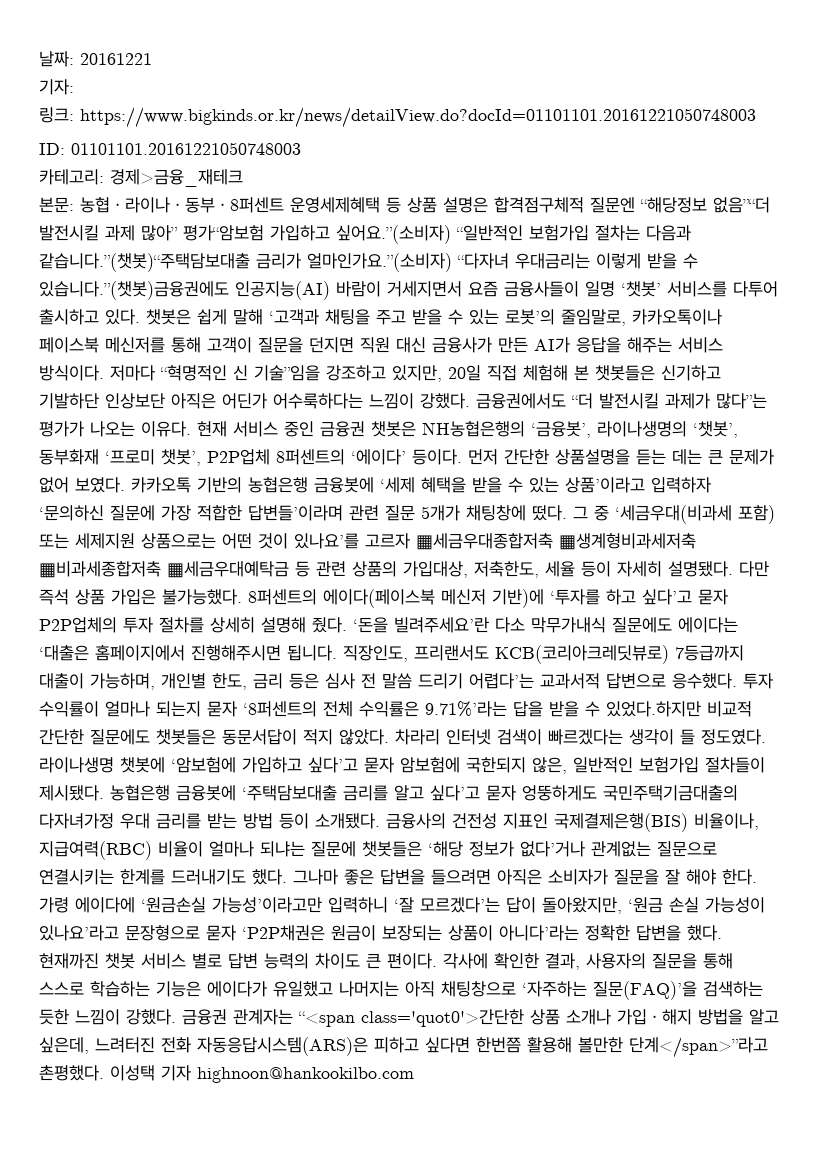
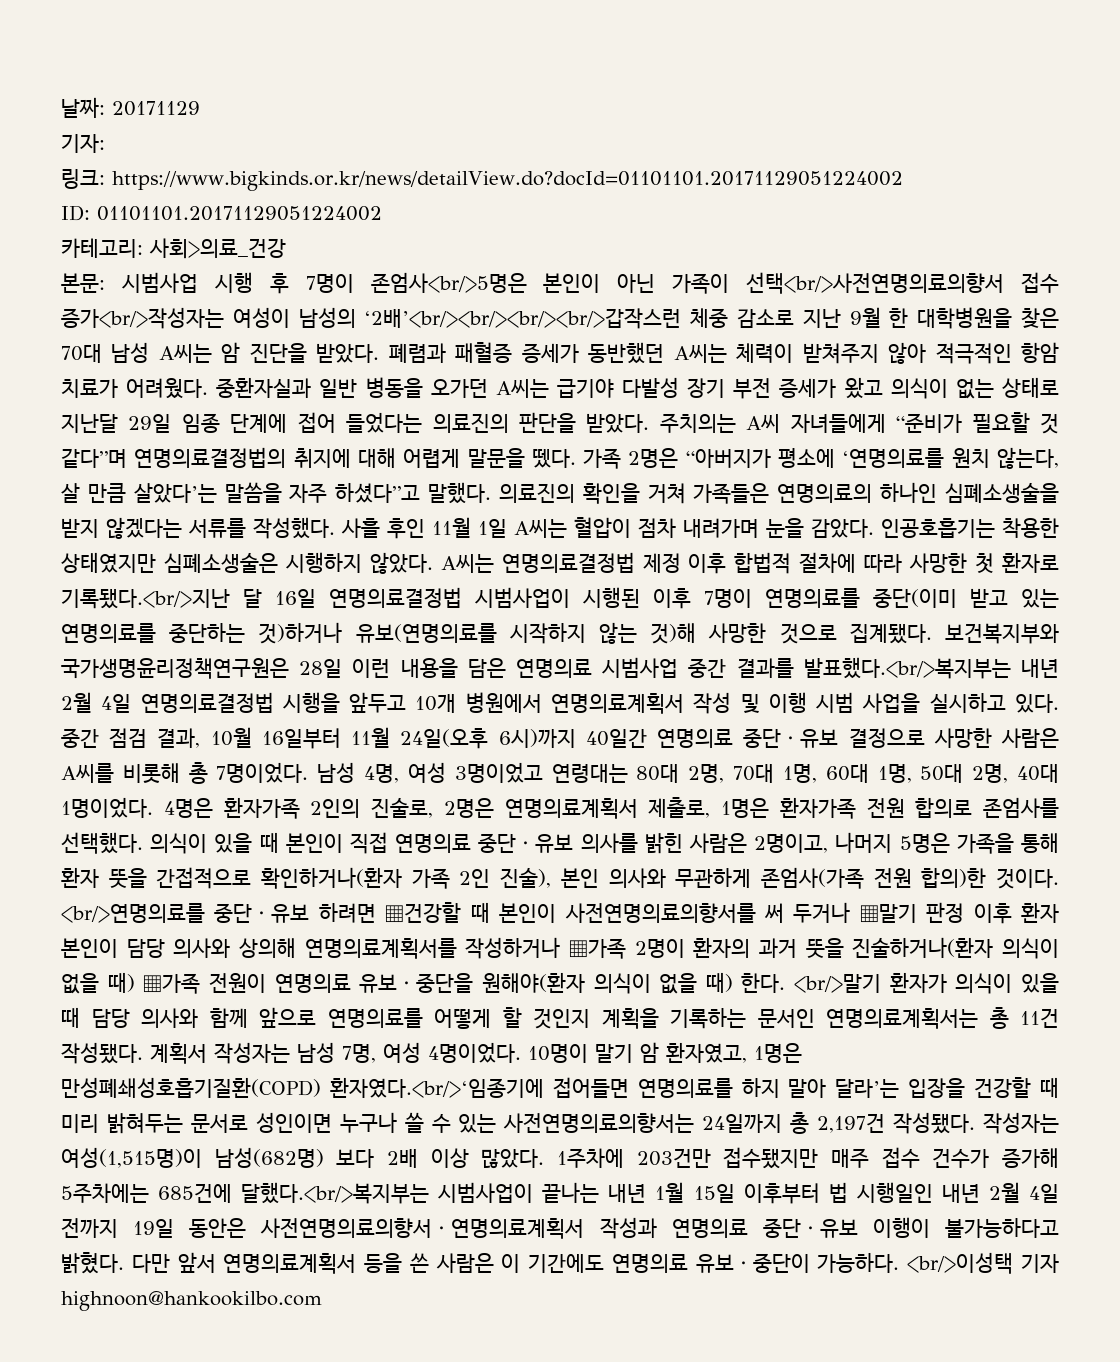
- 날짜: 20161221
+ 날짜: 20171129
- 링크: https://www.bigkinds.or.kr/news/detailView.do?docId=01101101.20161221050748003
+ 링크: https://www.bigkinds.or.kr/news/detailView.do?docId=01101101.20171129051224002
- ID: 01101101.20161221050748003
+ ID: 01101101.20171129051224002
- 카테고리: 경제>금융_재테크
+ 카테고리: 사회>의료_건강
- 본문: 농협ㆍ라이나ㆍ동부ㆍ8퍼센트 운영세제혜택 등 상품 설명은 합격점구체적 질문엔 “해당정보 없음”“더 발전시킬 과제 많아” 평가“암보험 가입하고 싶어요.”(소비자) “일반적인 보험가입 절차는 다음과 같습니다.”(챗봇)“주택담보대출 금리가 얼마인가요.”(소비자) “다자녀 우대금리는 이렇게 받을 수 있습니다.”(챗봇)금융권에도 인공지능(AI) 바람이 거세지면서 요즘 금융사들이 일명 ‘챗봇’ 서비스를 다투어 출시하고 있다. 챗봇은 쉽게 말해 ‘고객과 채팅을 주고 받을 수 있는 로봇’의 줄임말로, 카카오톡이나 페이스북 메신저를 통해 고객이 질문을 던지면 직원 대신 금융사가 만든 AI가 응답을 해주는 서비스 방식이다. 저마다 “혁명적인 신 기술”임을 강조하고 있지만, 20일 직접 체험해 본 챗봇들은 신기하고 기발하단 인상보단 아직은 어딘가 어수룩하다는 느낌이 강했다. 금융권에서도 “더 발전시킬 과제가 많다”는 평가가 나오는 이유다. 현재 서비스 중인 금융권 챗봇은 NH농협은행의 ‘금융봇’, 라이나생명의 ‘챗봇’, 동부화재 ‘프로미 챗봇’, P2P업체 8퍼센트의 ‘에이다’ 등이다. 먼저 간단한 상품설명을 듣는 데는 큰 문제가 없어 보였다. 카카오톡 기반의 농협은행 금융봇에 ‘세제 혜택을 받을 수 있는 상품’이라고 입력하자 ‘문의하신 질문에 가장 적합한 답변들’이라며 관련 질문 5개가 채팅창에 떴다. 그 중 ‘세금우대(비과세 포함) 또는 세제지원 상품으로는 어떤 것이 있나요’를 고르자 ▦세금우대종합저축 ▦생계형비과세저축 ▦비과세종합저축 ▦세금우대예탁금 등 관련 상품의 가입대상, 저축한도, 세율 등이 자세히 설명됐다. 다만 즉석 상품 가입은 불가능했다. 8퍼센트의 에이다(페이스북 메신저 기반)에 ‘투자를 하고 싶다’고 묻자 P2P업체의 투자 절차를 상세히 설명해 줬다. ‘돈을 빌려주세요’란 다소 막무가내식 질문에도 에이다는 ‘대출은 홈페이지에서 진행해주시면 됩니다. 직장인도, 프리랜서도 KCB(코리아크레딧뷰로) 7등급까지 대출이 가능하며, 개인별 한도, 금리 등은 심사 전 말씀 드리기 어렵다’는 교과서적 답변으로 응수했다. 투자 수익률이 얼마나 되는지 묻자 ‘8퍼센트의 전체 수익률은 9.71%’라는 답을 받을 수 있었다.하지만 비교적 간단한 질문에도 챗봇들은 동문서답이 적지 않았다. 차라리 인터넷 검색이 빠르겠다는 생각이 들 정도였다. 라이나생명 챗봇에 ‘암보험에 가입하고 싶다’고 묻자 암보험에 국한되지 않은, 일반적인 보험가입 절차들이 제시됐다. 농협은행 금융봇에 ‘주택담보대출 금리를 알고 싶다’고 묻자 엉뚱하게도 국민주택기금대출의 다자녀가정 우대 금리를 받는 방법 등이 소개됐다. 금융사의 건전성 지표인 국제결제은행(BIS) 비율이나, 지급여력(RBC) 비율이 얼마나 되냐는 질문에 챗봇들은 ‘해당 정보가 없다’거나 관계없는 질문으로 연결시키는 한계를 드러내기도 했다. 그나마 좋은 답변을 들으려면 아직은 소비자가 질문을 잘 해야 한다. 가령 에이다에 ‘원금손실 가능성’이라고만 입력하니 ‘잘 모르겠다’는 답이 돌아왔지만, ‘원금 손실 가능성이 있나요’라고 문장형으로 묻자 ‘P2P채권은 원금이 보장되는 상품이 아니다’라는 정확한 답변을 했다. 현재까진 챗봇 서비스 별로 답변 능력의 차이도 큰 편이다. 각사에 확인한 결과, 사용자의 질문을 통해 스스로 학습하는 기능은 에이다가 유일했고 나머지는 아직 채팅창으로 ‘자주하는 질문(FAQ)’을 검색하는 듯한 느낌이 강했다. 금융권 관계자는 “<span class='quot0'>간단한 상품 소개나 가입ㆍ해지 방법을 알고 싶은데, 느려터진 전화 자동응답시스템(ARS)은 피하고 싶다면 한번쯤 활용해 볼만한 단계</span>”라고 촌평했다. 이성택 기자 highnoon@hankookilbo.com
+ 본문: 시범사업 시행 후 7명이 존엄사<br/>5명은 본인이 아닌 가족이 선택<br/>사전연명의료의향서 접수 증가<br/>작성자는 여성이 남성의 ‘2배’<br/><br/><br/><br/>갑작스런 체중 감소로 지난 9월 한 대학병원을 찾은 70대 남성 A씨는 암 진단을 받았다. 폐렴과 패혈증 증세가 동반했던 A씨는 체력이 받쳐주지 않아 적극적인 항암 치료가 어려웠다. 중환자실과 일반 병동을 오가던 A씨는 급기야 다발성 장기 부전 증세가 왔고 의식이 없는 상태로 지난달 29일 임종 단계에 접어 들었다는 의료진의 판단을 받았다. 주치의는 A씨 자녀들에게 “준비가 필요할 것 같다”며 연명의료결정법의 취지에 대해 어렵게 말문을 뗐다. 가족 2명은 “아버지가 평소에 ‘연명의료를 원치 않는다, 살 만큼 살았다’는 말씀을 자주 하셨다”고 말했다. 의료진의 확인을 거쳐 가족들은 연명의료의 하나인 심폐소생술을 받지 않겠다는 서류를 작성했다. 사흘 후인 11월 1일 A씨는 혈압이 점차 내려가며 눈을 감았다. 인공호흡기는 착용한 상태였지만 심폐소생술은 시행하지 않았다. A씨는 연명의료결정법 제정 이후 합법적 절차에 따라 사망한 첫 환자로 기록됐다.<br/>지난 달 16일 연명의료결정법 시범사업이 시행된 이후 7명이 연명의료를 중단(이미 받고 있는 연명의료를 중단하는 것)하거나 유보(연명의료를 시작하지 않는 것)해 사망한 것으로 집계됐다. 보건복지부와 국가생명윤리정책연구원은 28일 이런 내용을 담은 연명의료 시범사업 중간 결과를 발표했다.<br/>복지부는 내년 2월 4일 연명의료결정법 시행을 앞두고 10개 병원에서 연명의료계획서 작성 및 이행 시범 사업을 실시하고 있다. 중간 점검 결과, 10월 16일부터 11월 24일(오후 6시)까지 40일간 연명의료 중단ㆍ유보 결정으로 사망한 사람은 A씨를 비롯해 총 7명이었다. 남성 4명, 여성 3명이었고 연령대는 80대 2명, 70대 1명, 60대 1명, 50대 2명, 40대 1명이었다. 4명은 환자가족 2인의 진술로, 2명은 연명의료계획서 제출로, 1명은 환자가족 전원 합의로 존엄사를 선택했다. 의식이 있을 때 본인이 직접 연명의료 중단ㆍ유보 의사를 밝힌 사람은 2명이고, 나머지 5명은 가족을 통해 환자 뜻을 간접적으로 확인하거나(환자 가족 2인 진술), 본인 의사와 무관하게 존엄사(가족 전원 합의)한 것이다. <br/>연명의료를 중단ㆍ유보 하려면 ▦건강할 때 본인이 사전연명의료의향서를 써 두거나 ▦말기 판정 이후 환자 본인이 담당 의사와 상의해 연명의료계획서를 작성하거나 ▦가족 2명이 환자의 과거 뜻을 진술하거나(환자 의식이 없을 때) ▦가족 전원이 연명의료 유보ㆍ중단을 원해야(환자 의식이 없을 때) 한다. <br/>말기 환자가 의식이 있을 때 담당 의사와 함께 앞으로 연명의료를 어떻게 할 것인지 계획을 기록하는 문서인 연명의료계획서는 총 11건 작성됐다. 계획서 작성자는 남성 7명, 여성 4명이었다. 10명이 말기 암 환자였고, 1명은 만성폐쇄성호흡기질환(COPD) 환자였다.<br/>‘임종기에 접어들면 연명의료를 하지 말아 달라’는 입장을 건강할 때 미리 밝혀두는 문서로 성인이면 누구나 쓸 수 있는 사전연명의료의향서는 24일까지 총 2,197건 작성됐다. 작성자는 여성(1,515명)이 남성(682명) 보다 2배 이상 많았다. 1주차에 203건만 접수됐지만 매주 접수 건수가 증가해 5주차에는 685건에 달했다.<br/>복지부는 시범사업이 끝나는 내년 1월 15일 이후부터 법 시행일인 내년 2월 4일 전까지 19일 동안은 사전연명의료의향서ㆍ연명의료계획서 작성과 연명의료 중단ㆍ유보 이행이 불가능하다고 밝혔다. 다만 앞서 연명의료계획서 등을 쓴 사람은 이 기간에도 연명의료 유보ㆍ중단이 가능하다. <br/>이성택 기자 highnoon@hankookilbo.com

